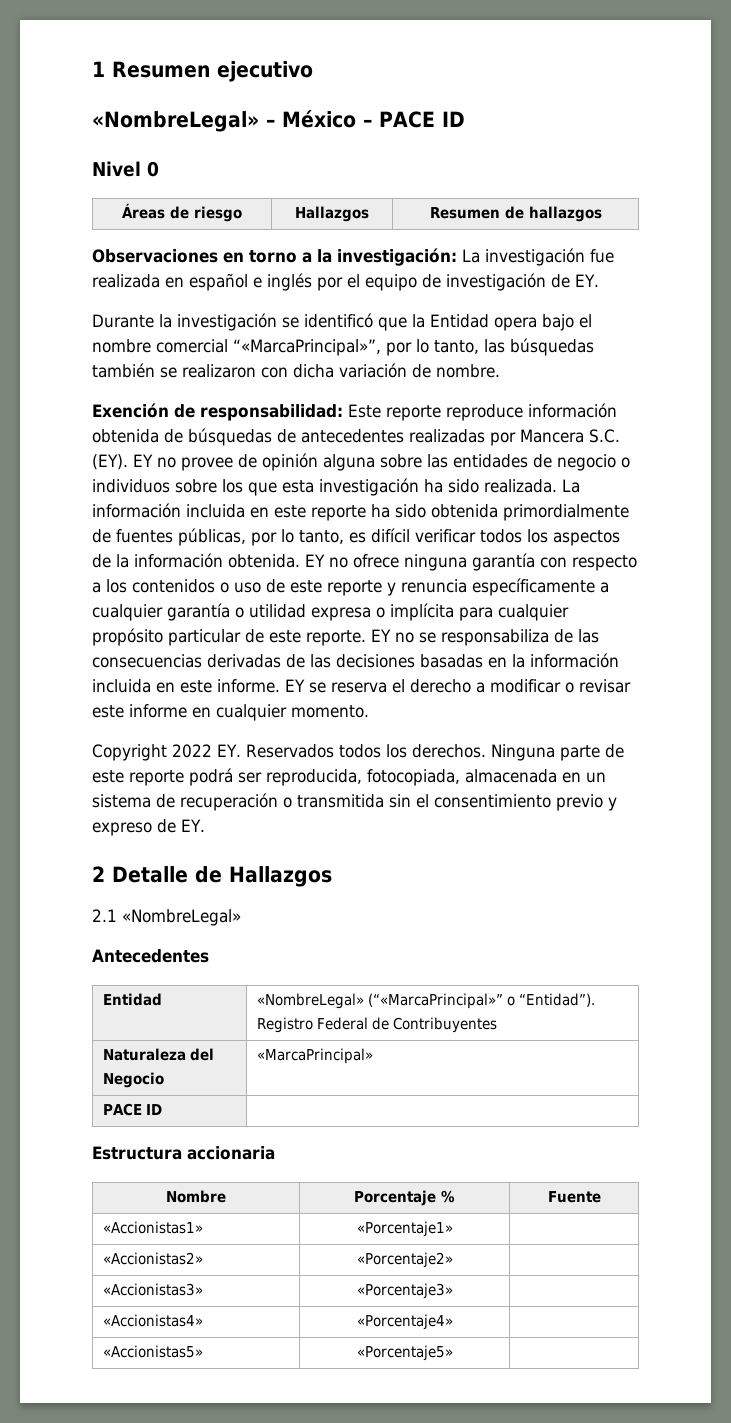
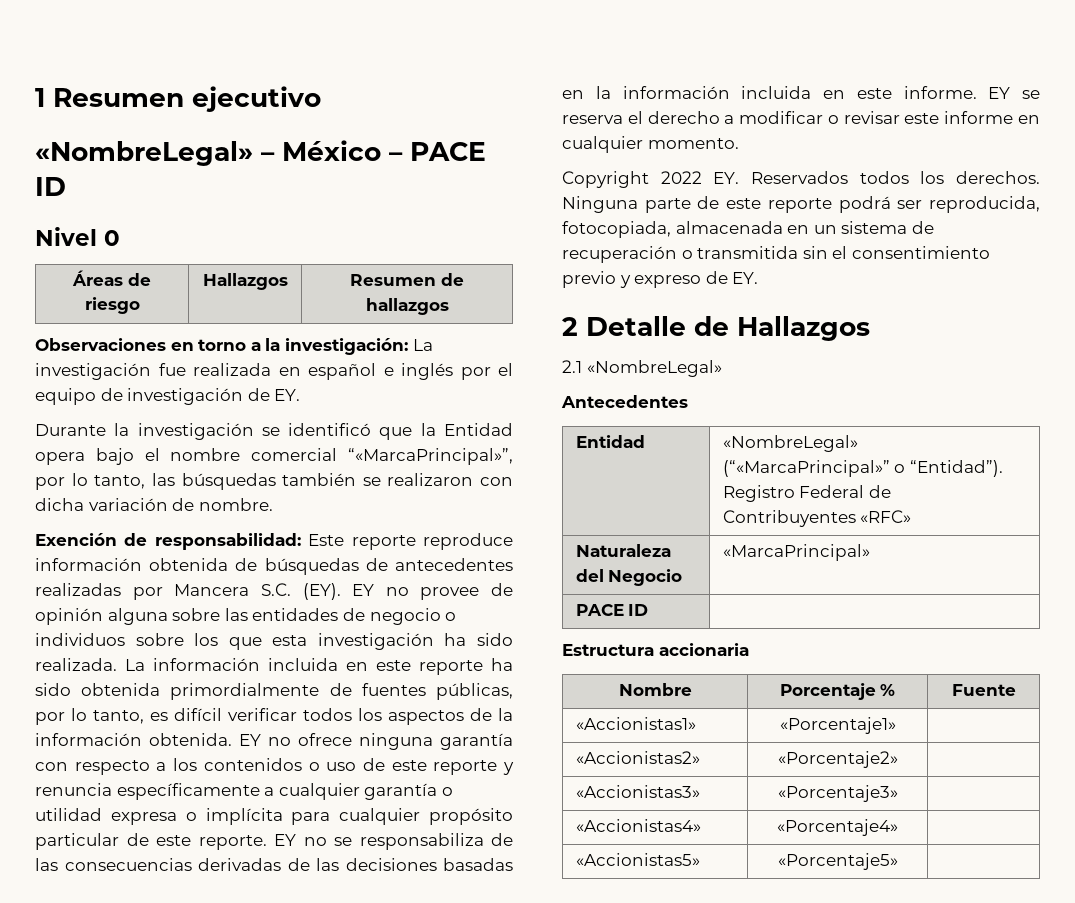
- Entidad | «NombreLegal» (“«MarcaPrincipal»” o “Entidad”). Registro Federal de Contribuyentes
+ Entidad | «NombreLegal» (“«MarcaPrincipal»” o “Entidad”). Registro Federal de Contribuyentes «RFC»

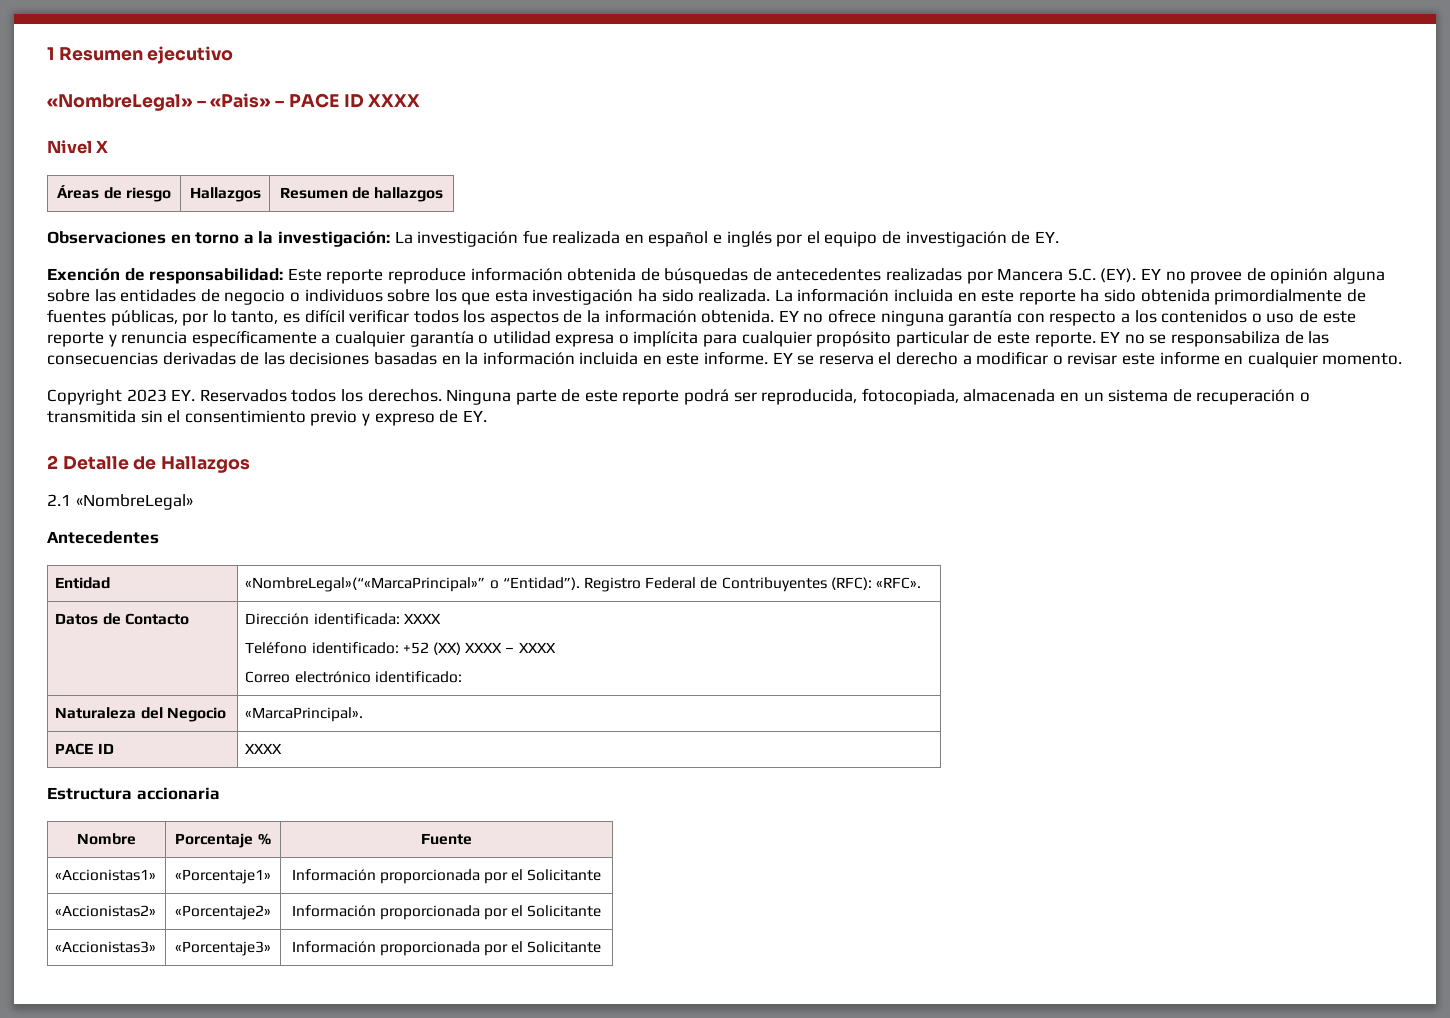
- «NombreLegal» – México – PACE ID
+ «NombreLegal» – «Pais» – PACE ID XXXX
- Nivel 0
+ Nivel X
- Durante la investigación se identificó que la Entidad opera bajo el nombre comercial “«MarcaPrincipal»”, por lo tanto, las búsquedas también se realizaron con dicha variación de nombre.
- Copyright 2022 EY. Reservados todos los derechos.
+ Copyright 2023 EY. Reservados todos los derechos.
- Entidad | «NombreLegal» (“«MarcaPrincipal»” o “Entidad”). Registro Federal de Contribuyentes «RFC»
+ Entidad | «NombreLegal»(“«MarcaPrincipal»” o “Entidad”). Registro Federal de Contribuyentes (RFC): «RFC».
+ Datos de Contacto | Dirección identificada: XXXX
+ Teléfono identificado: +52 (XX) XXXX – XXXX
+ Correo electrónico identificado:
- Naturaleza del Negocio | «MarcaPrincipal»
+ Naturaleza del Negocio | «MarcaPrincipal».
- PACE ID |
+ PACE ID | XXXX
- «Accionistas1» | «Porcentaje1» |
- «Accionistas2» | «Porcentaje2» |
- «Accionistas3» | «Porcentaje3» |
- «Accionistas4» | «Porcentaje4» |
- «Accionistas5» | «Porcentaje5» |
+ «Accionistas1» | «Porcentaje1» | Información proporcionada por el Solicitante
+ «Accionistas2» | «Porcentaje2» | Información proporcionada por el Solicitante
+ «Accionistas3» | «Porcentaje3» | Información proporcionada por el Solicitante

